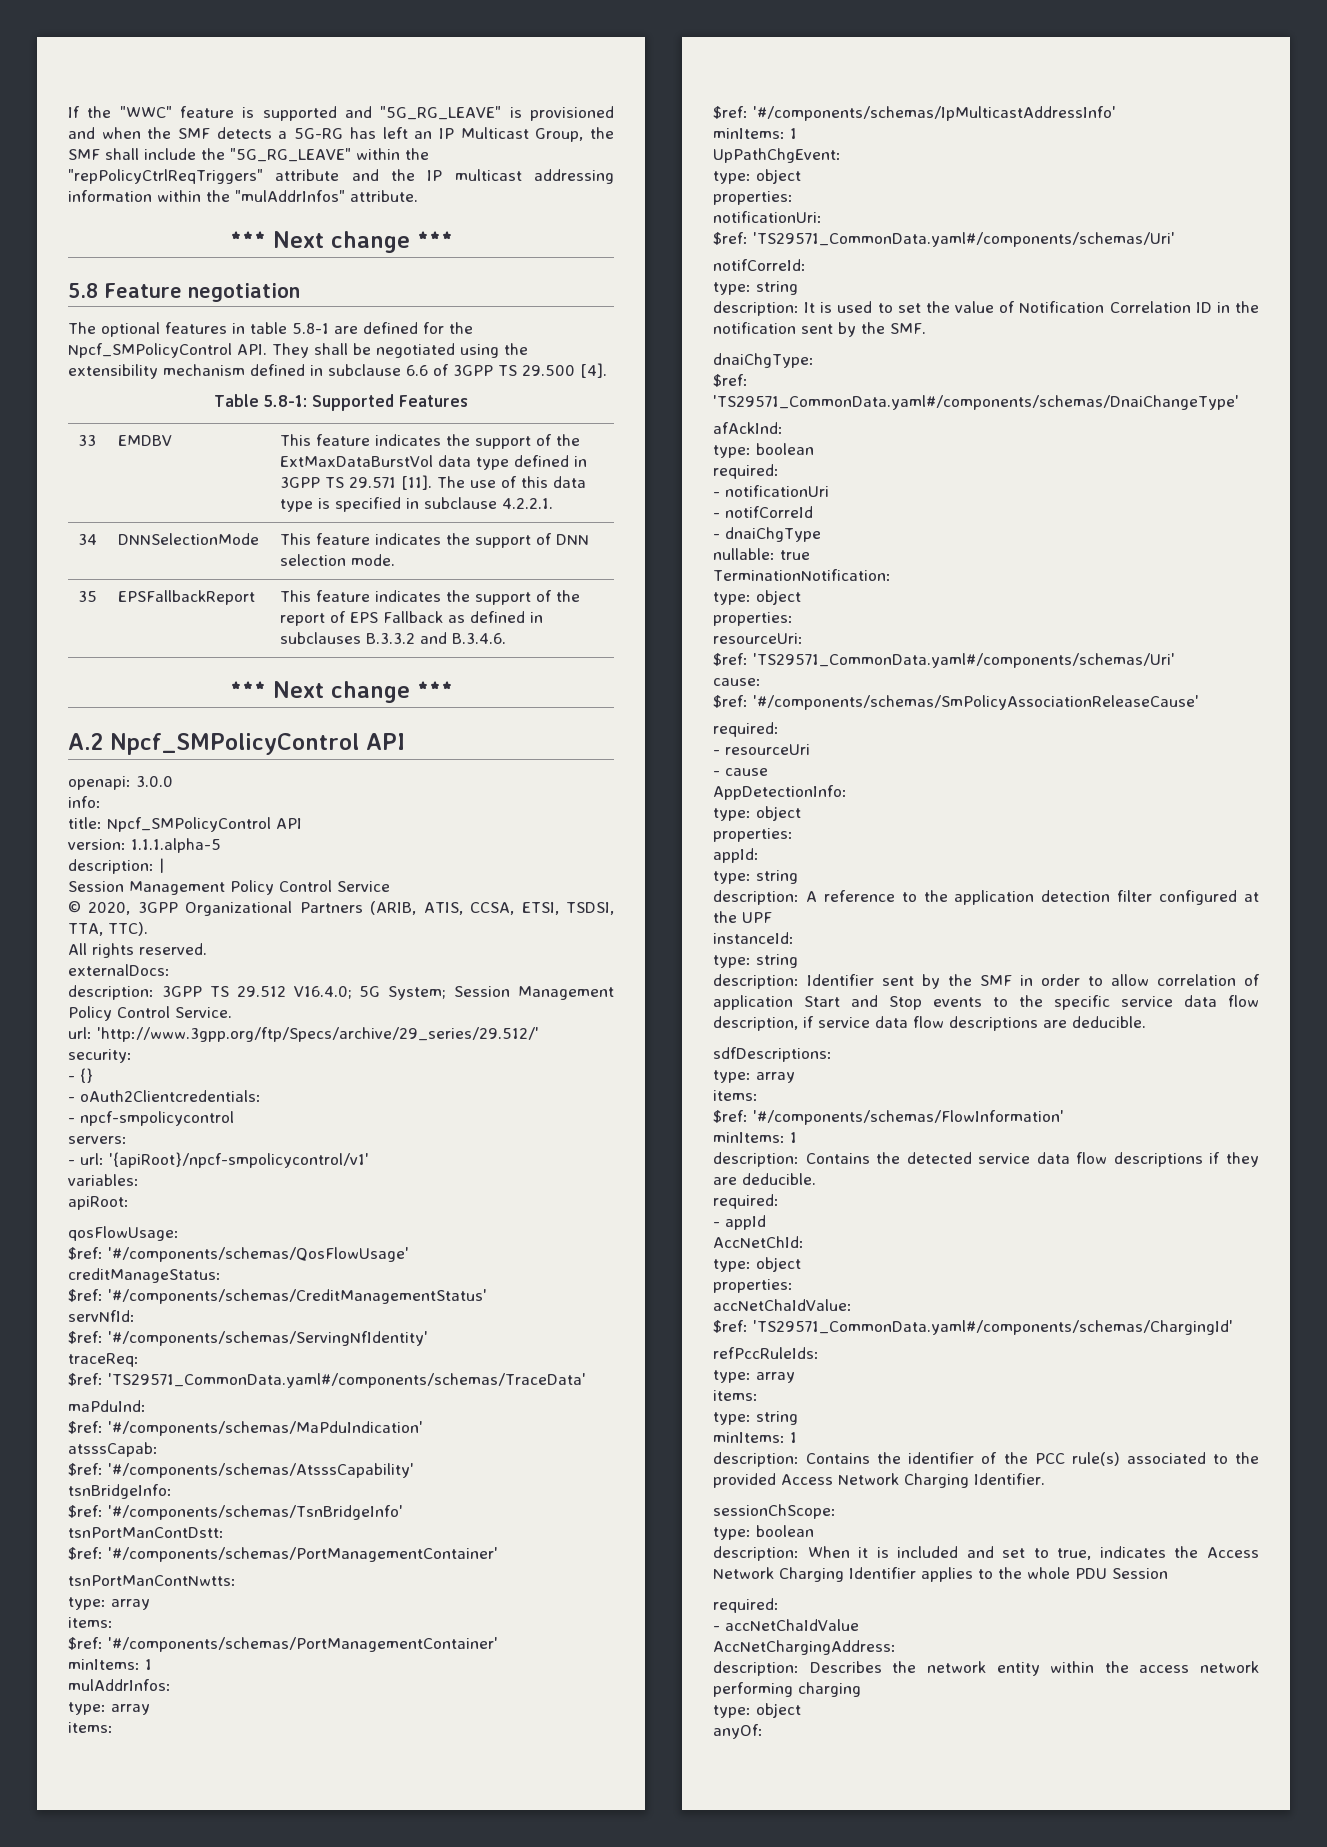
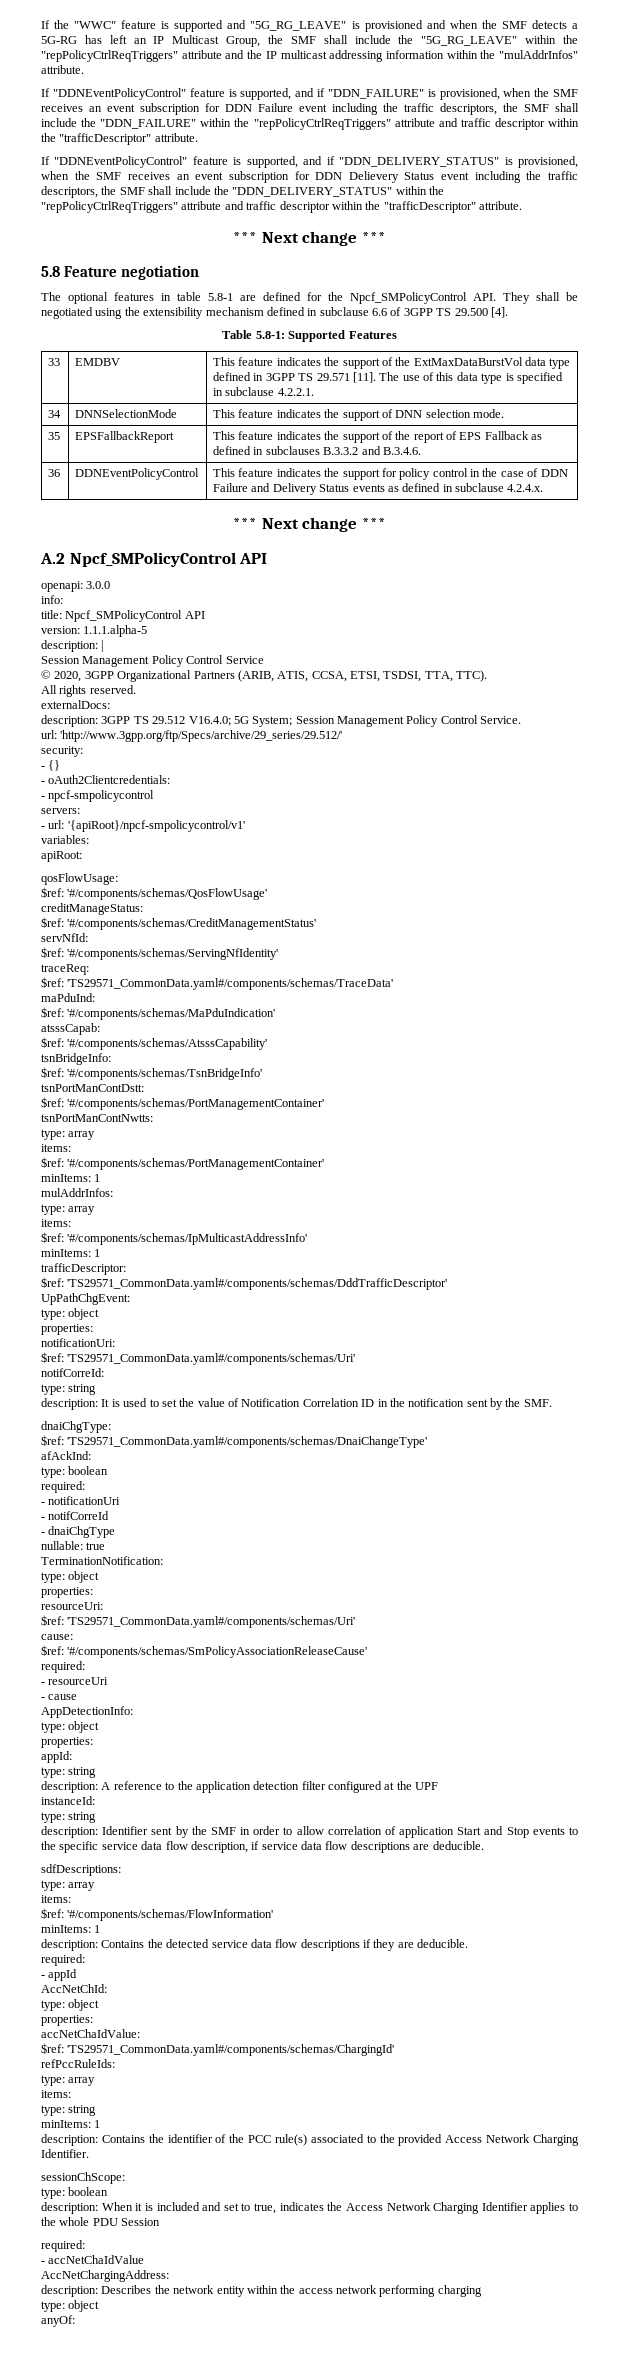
+ If "DDNEventPolicyControl" feature is supported, and if "DDN_FAILURE" is provisioned, when the SMF receives an event subscription for DDN Failure event including the traffic descriptors, the SMF shall include the "DDN_FAILURE" within the "repPolicyCtrlReqTriggers" attribute and traffic descriptor within the "trafficDescriptor" attribute.
+ If "DDNEventPolicyControl" feature is supported, and if "DDN_DELIVERY_STATUS" is provisioned, when the SMF receives an event subscription for DDN Delievery Status event including the traffic descriptors, the SMF shall include the "DDN_DELIVERY_STATUS" within the "repPolicyCtrlReqTriggers" attribute and traffic descriptor within the "trafficDescriptor" attribute.
+ 36 | DDNEventPolicyControl | This feature indicates the support for policy control in the case of DDN Failure and Delivery Status events as defined in subclause 4.2.4.x.
+ trafficDescriptor:
+ $ref: 'TS29571_CommonData.yaml#/components/schemas/DddTrafficDescriptor'

